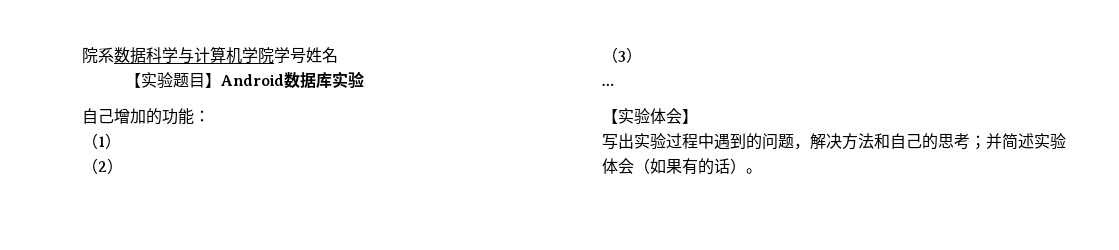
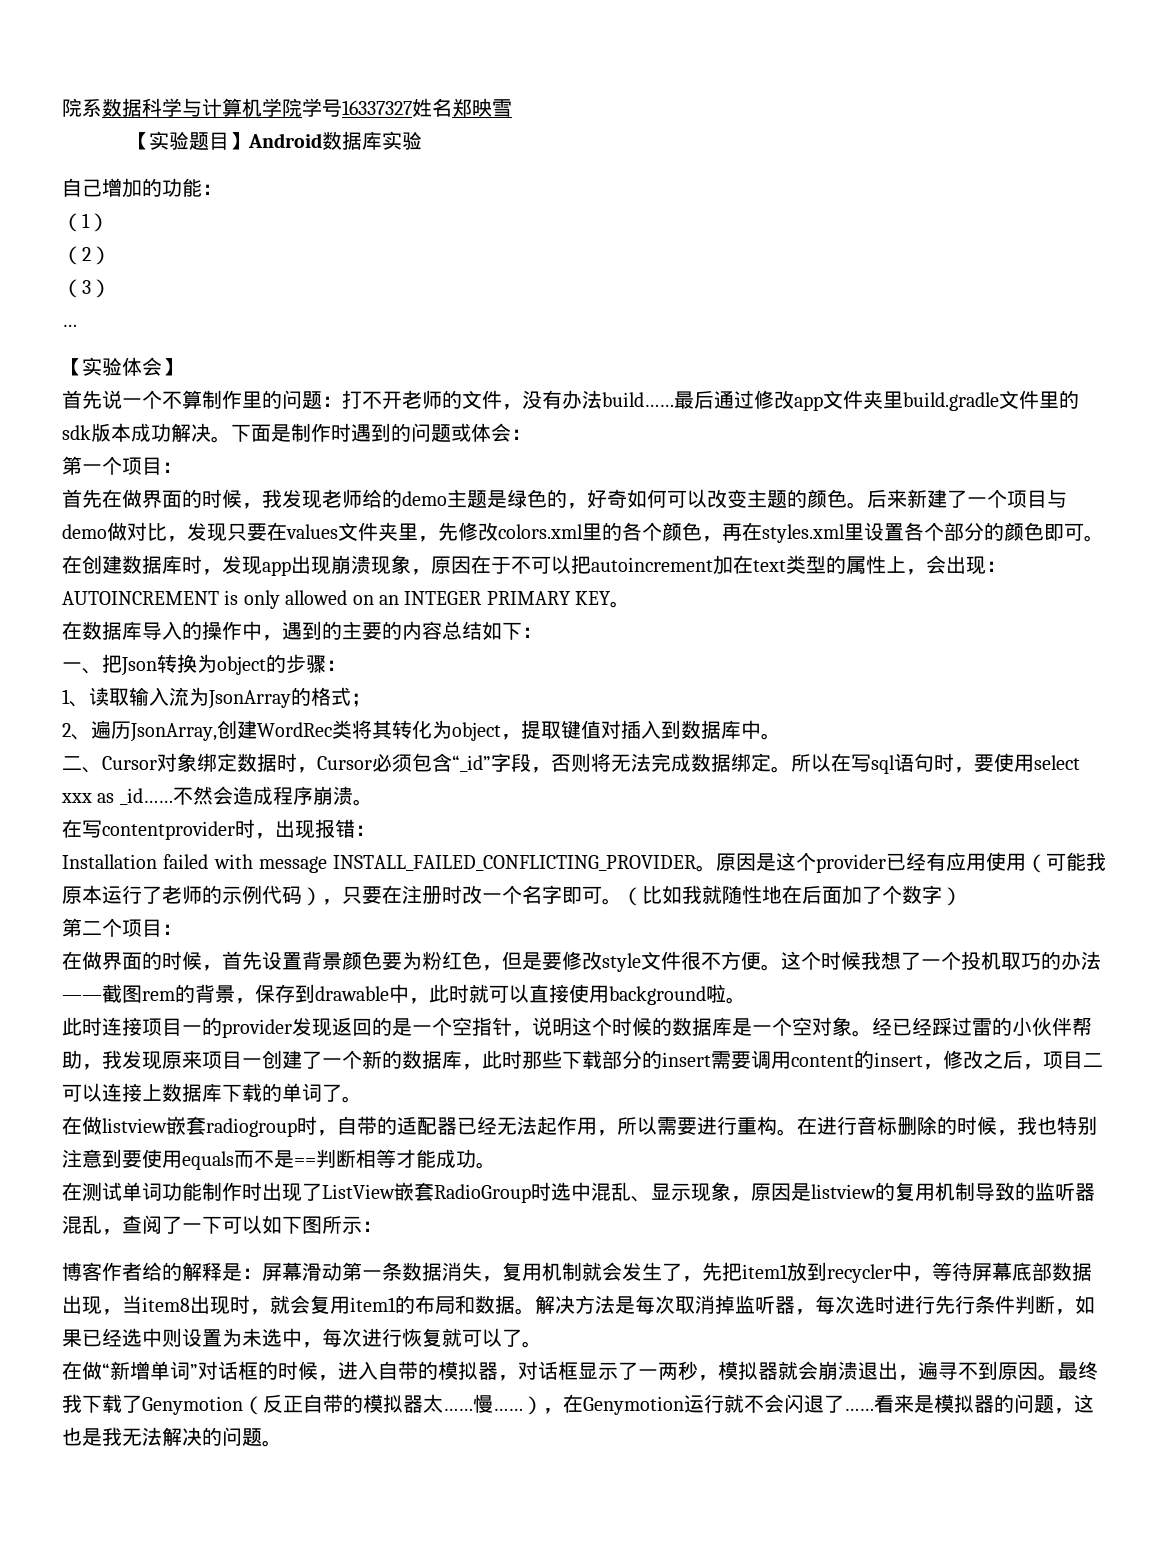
- 院系数据科学与计算机学院学号姓名
+ 院系数据科学与计算机学院学号16337327姓名郑映雪
- 写出实验过程中遇到的问题，解决方法和自己的思考；并简述实验体会（如果有的话）。
+ 首先说一个不算制作里的问题：打不开老师的文件，没有办法build……最后通过修改app文件夹里build.gradle文件里的sdk版本成功解决。下面是制作时遇到的问题或体会：
+ 第一个项目：
+ 首先在做界面的时候，我发现老师给的demo主题是绿色的，好奇如何可以改变主题的颜色。后来新建了一个项目与demo做对比，发现只要在values文件夹里，先修改colors.xml里的各个颜色，再在styles.xml里设置各个部分的颜色即可。在创建数据库时，发现app出现崩溃现象，原因在于不可以把autoincrement加在text类型的属性上，会出现：AUTOINCREMENT is only allowed on an INTEGER PRIMARY KEY。
+ 在数据库导入的操作中，遇到的主要的内容总结如下：
+ 一、把Json转换为object的步骤：
+ 1、读取输入流为JsonArray的格式；
+ 2、遍历JsonArray,创建WordRec类将其转化为object，提取键值对插入到数据库中。
+ 二、Cursor对象绑定数据时，Cursor必须包含“_id”字段，否则将无法完成数据绑定。所以在写sql语句时，要使用select xxx as _id……不然会造成程序崩溃。
+ 在写contentprovider时，出现报错：
+ Installation failed with message INSTALL_FAILED_CONFLICTING_PROVIDER。原因是这个provider已经有应用使用（可能我原本运行了老师的示例代码），只要在注册时改一个名字即可。（比如我就随性地在后面加了个数字）
+ 第二个项目：
+ 在做界面的时候，首先设置背景颜色要为粉红色，但是要修改style文件很不方便。这个时候我想了一个投机取巧的办法——截图rem的背景，保存到drawable中，此时就可以直接使用background啦。
+ 此时连接项目一的provider发现返回的是一个空指针，说明这个时候的数据库是一个空对象。经已经踩过雷的小伙伴帮助，我发现原来项目一创建了一个新的数据库，此时那些下载部分的insert需要调用content的insert，修改之后，项目二可以连接上数据库下载的单词了。
+ 在做listview嵌套radiogroup时，自带的适配器已经无法起作用，所以需要进行重构。在进行音标删除的时候，我也特别注意到要使用equals而不是==判断相等才能成功。
+ 在测试单词功能制作时出现了ListView嵌套RadioGroup时选中混乱、显示现象，原因是listview的复用机制导致的监听器混乱，查阅了一下可以如下图所示：
+ 博客作者给的解释是：屏幕滑动第一条数据消失，复用机制就会发生了，先把item1放到recycler中，等待屏幕底部数据出现，当item8出现时，就会复用item1的布局和数据。解决方法是每次取消掉监听器，每次选时进行先行条件判断，如果已经选中则设置为未选中，每次进行恢复就可以了。
+ 在做“新增单词”对话框的时候，进入自带的模拟器，对话框显示了一两秒，模拟器就会崩溃退出，遍寻不到原因。最终我下载了Genymotion（反正自带的模拟器太……慢……），在Genymotion运行就不会闪退了……看来是模拟器的问题，这也是我无法解决的问题。

